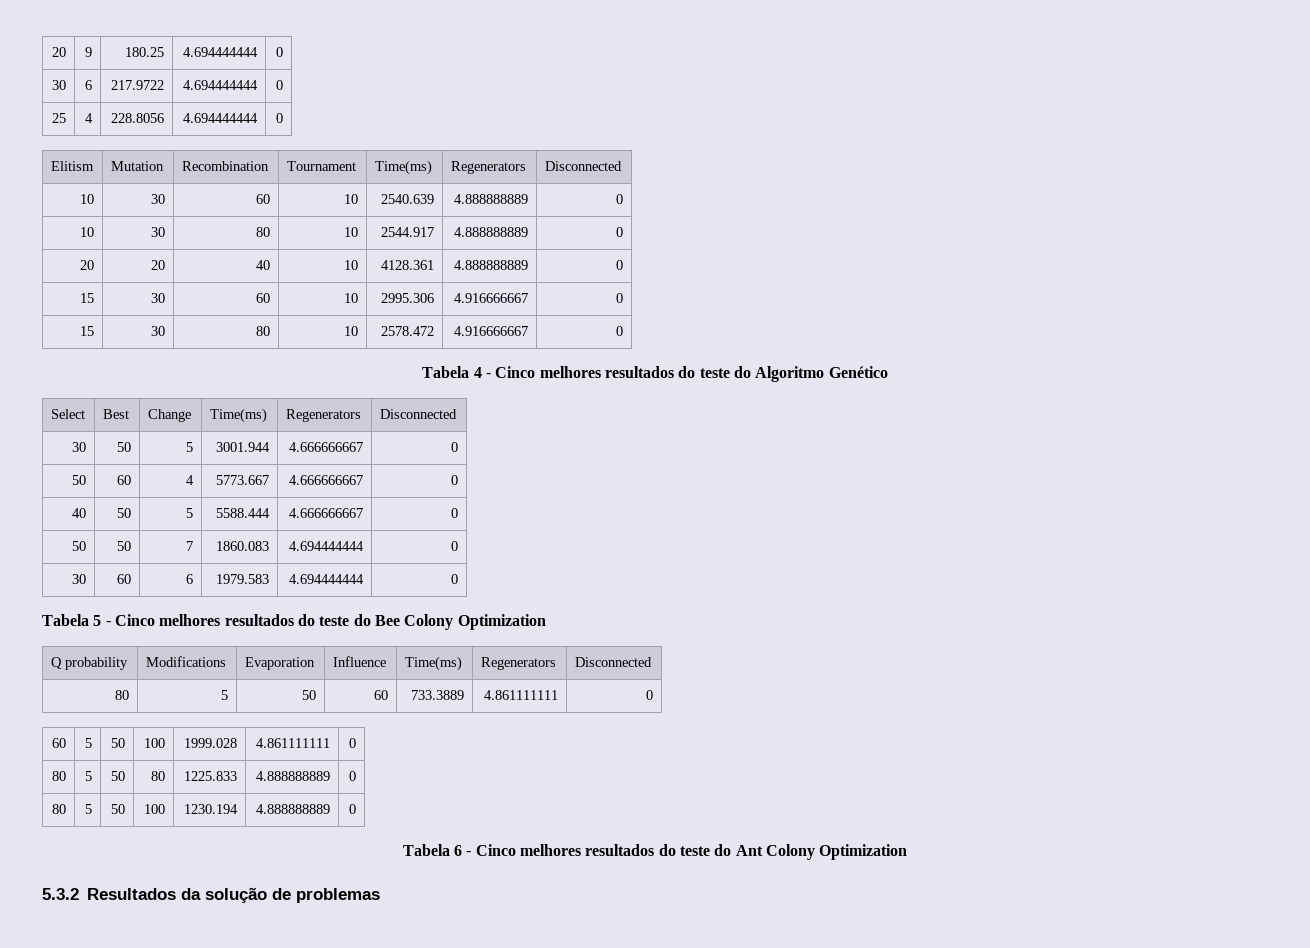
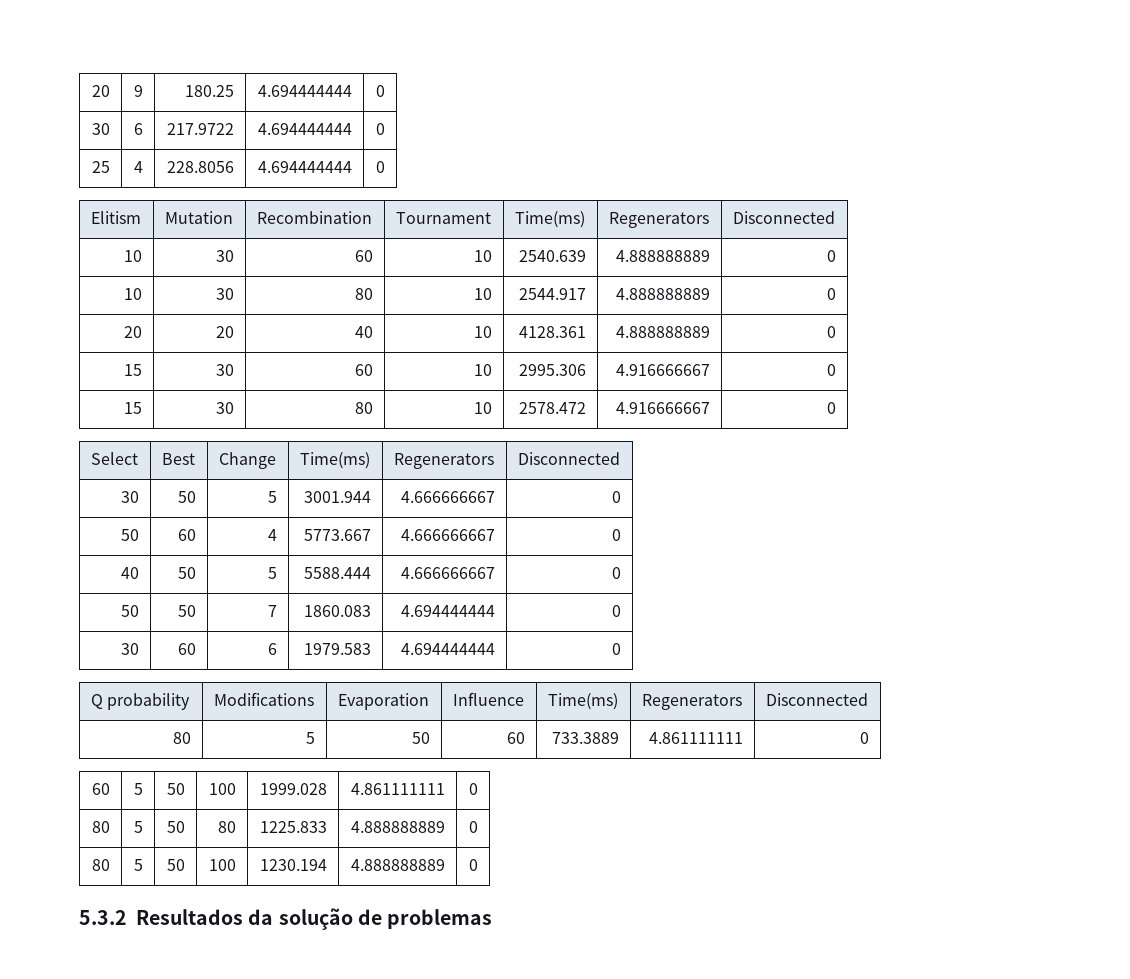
- Tabela 4 - Cinco melhores resultados do teste do Algoritmo Genético
- Tabela 5 - Cinco melhores resultados do teste do Bee Colony Optimization
- Tabela 6 - Cinco melhores resultados do teste do Ant Colony Optimization

